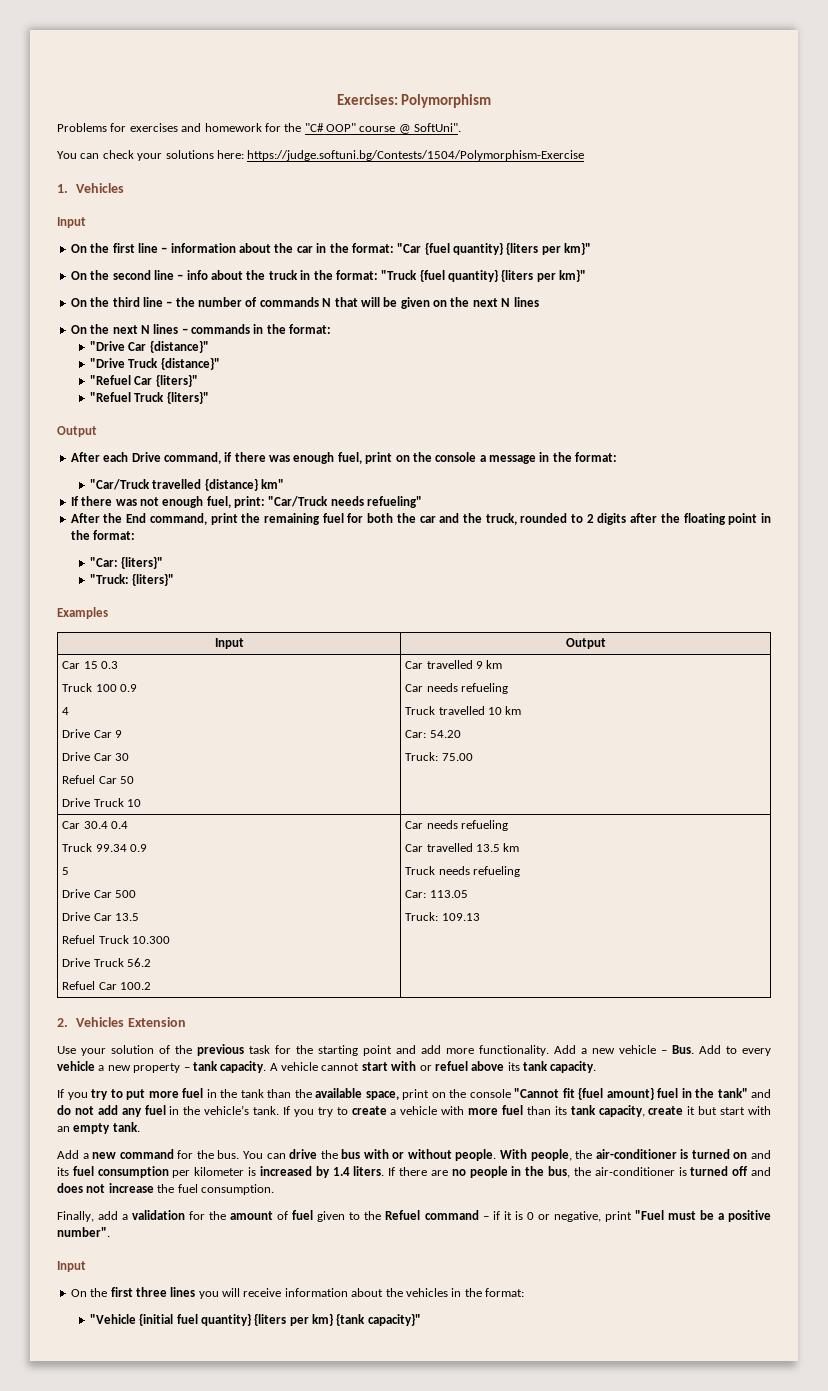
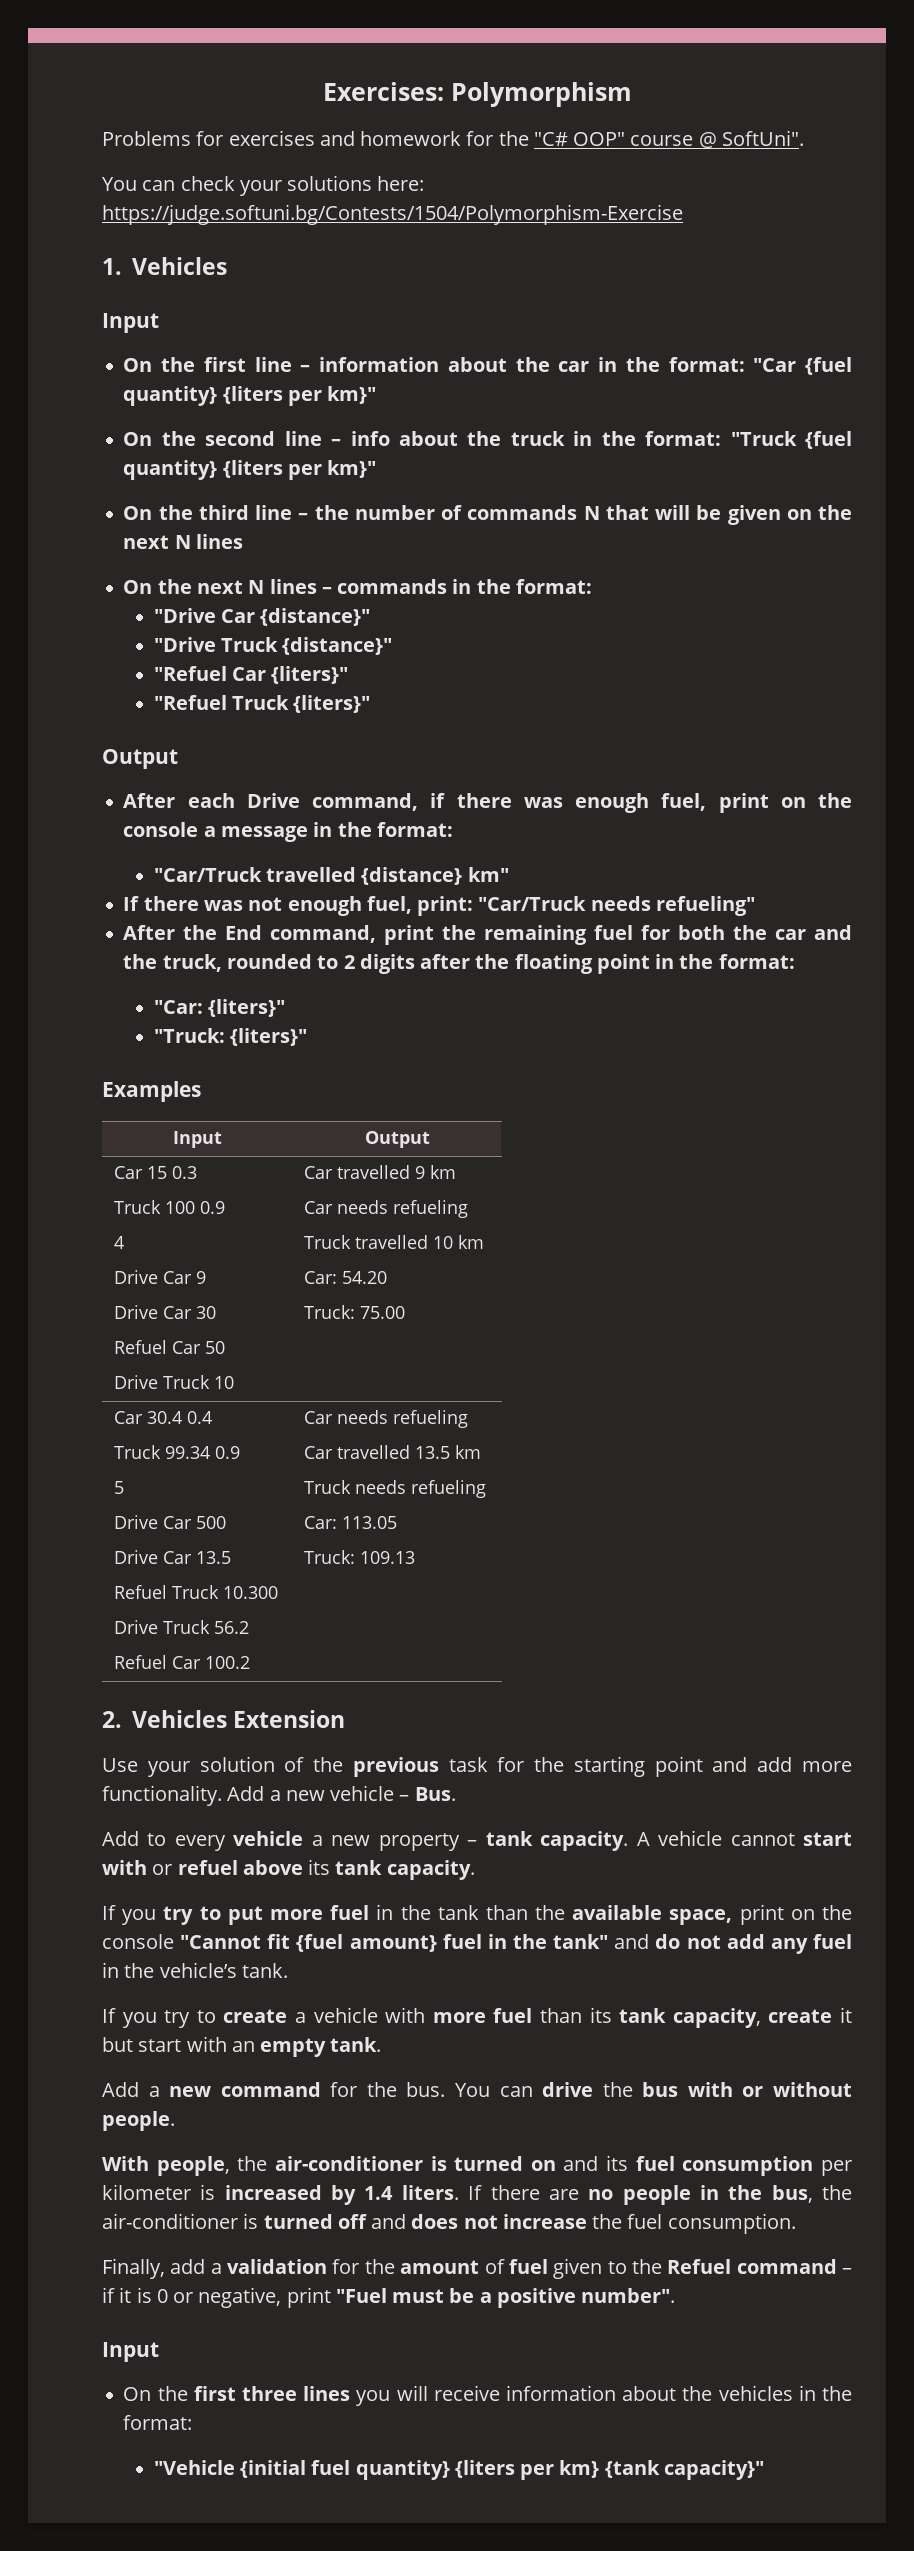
- Add a new vehicle – Bus. Add to every vehicle a new property – tank capacity.
+ Add a new vehicle – Bus.
+ Add to every vehicle a new property – tank capacity.
- If you try to put more fuel in the tank than the available space, print on the console "Cannot fit {fuel amount} fuel in the tank" and do not add any fuel in the vehicle’s tank. If you try to create a vehicle with more fuel than its tank capacity, create it but start with an empty tank.
+ If you try to put more fuel in the tank than the available space, print on the console "Cannot fit {fuel amount} fuel in the tank" and do not add any fuel in the vehicle’s tank.
+ If you try to create a vehicle with more fuel than its tank capacity, create it but start with an empty tank.
- You can drive the bus with or without people. With people, the air-conditioner is turned on and its fuel consumption per kilometer is increased by 1.4 liters.
+ You can drive the bus with or without people.
+ With people, the air-conditioner is turned on and its fuel consumption per kilometer is increased by 1.4 liters.

